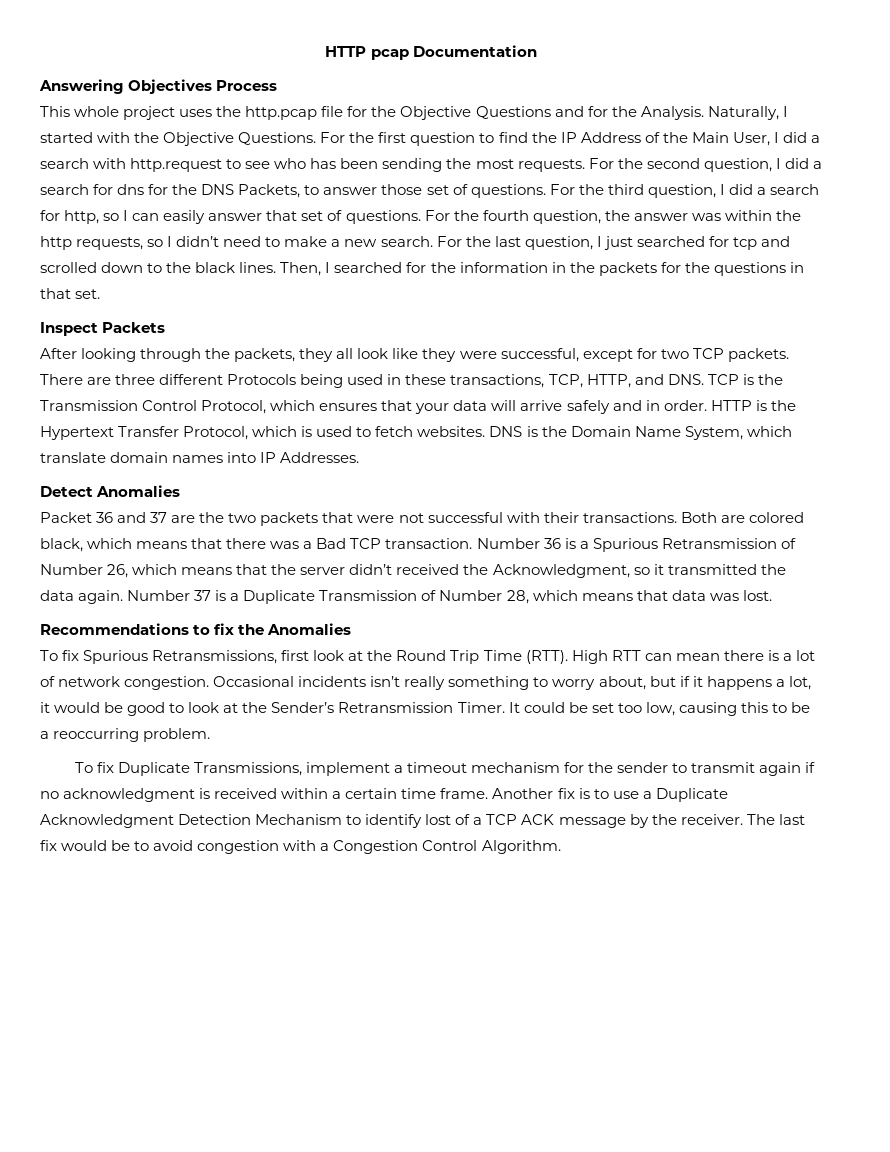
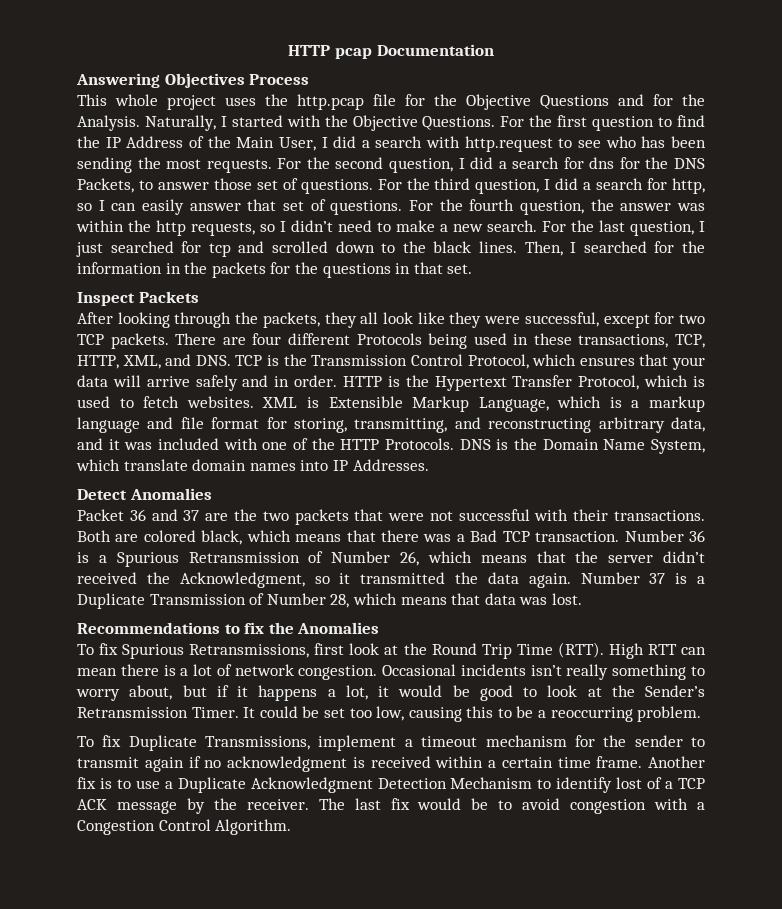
- There are three different Protocols being used in these transactions, TCP, HTTP, and DNS. TCP is the Transmission Control Protocol, which ensures that your data will arrive safely and in order.
+ There are four different Protocols being used in these transactions, TCP, HTTP, XML, and DNS. TCP is the Transmission Control Protocol, which ensures that your data will arrive safely and in order.
+ XML is Extensible Markup Language, which is a markup language and file format for storing, transmitting, and reconstructing arbitrary data, and it was included with one of the HTTP Protocols.

